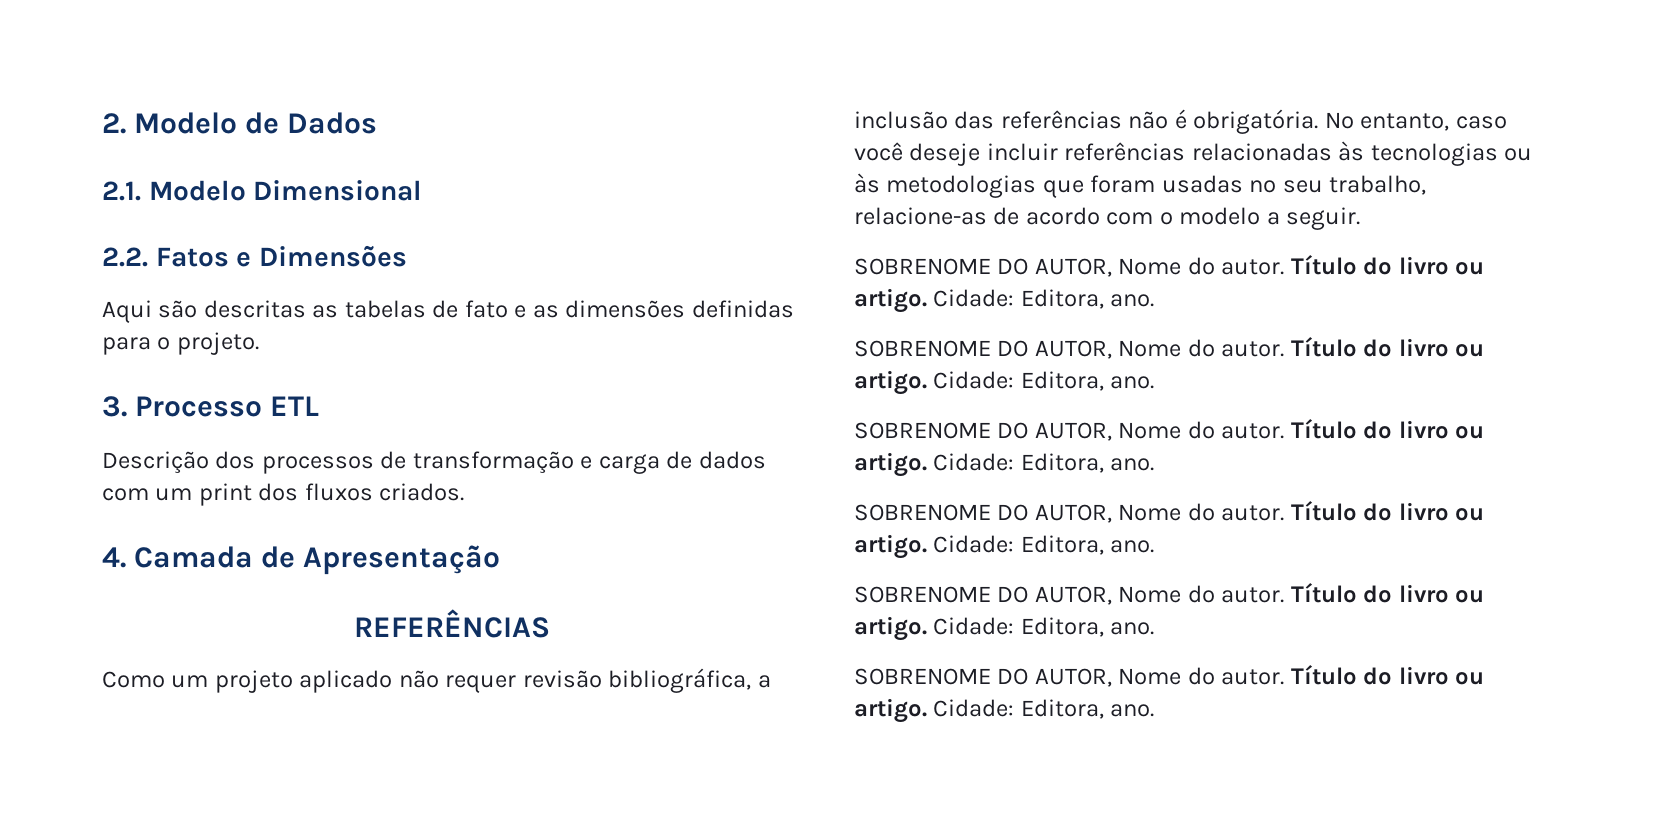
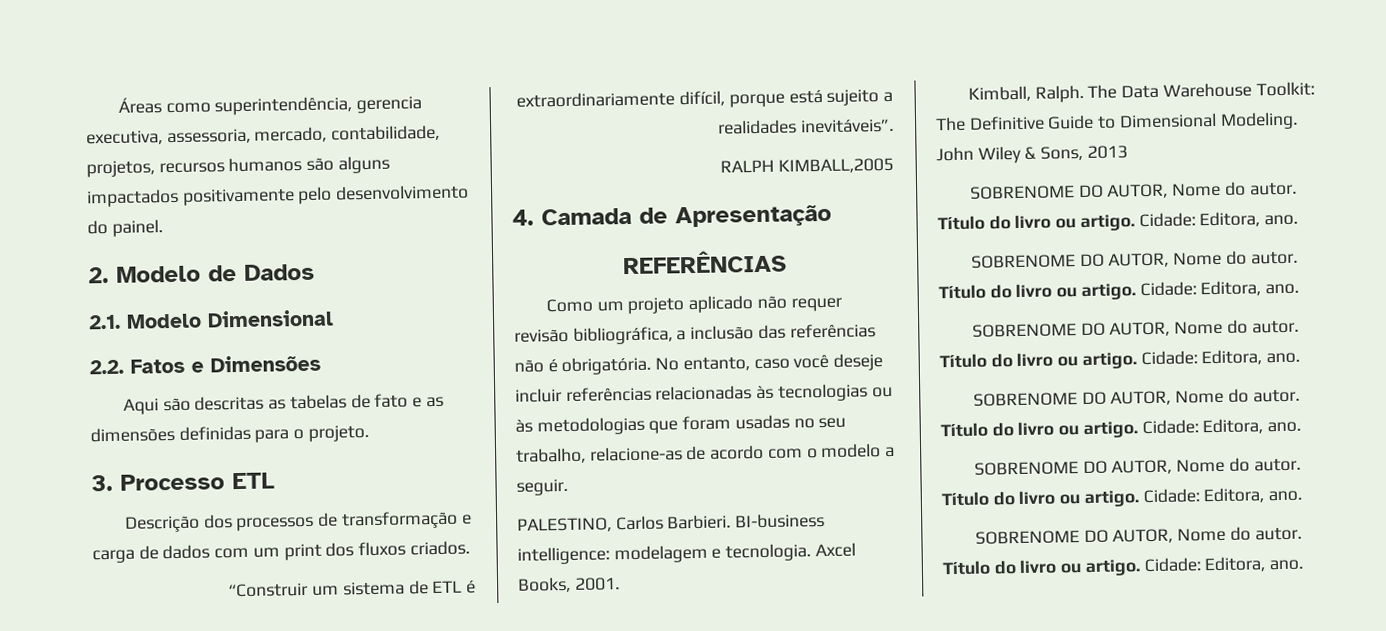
+ Áreas como superintendência, gerencia executiva, assessoria, mercado, contabilidade, projetos, recursos humanos são alguns impactados positivamente pelo desenvolvimento do painel.
+ “Construir um sistema de ETL é extraordinariamente difícil, porque está sujeito a realidades inevitáveis”.
+ RALPH KIMBALL,2005
+ PALESTINO, Carlos Barbieri. BI-business intelligence: modelagem e tecnologia. Axcel Books, 2001.
+ Kimball, Ralph. The Data Warehouse Toolkit: The Definitive Guide to Dimensional Modeling. John Wiley & Sons, 2013

